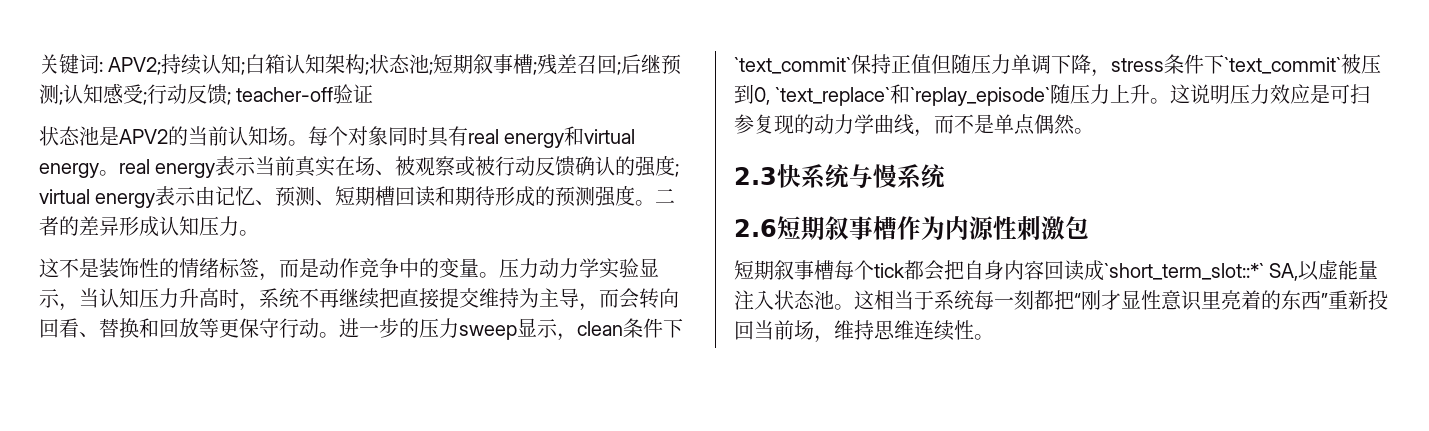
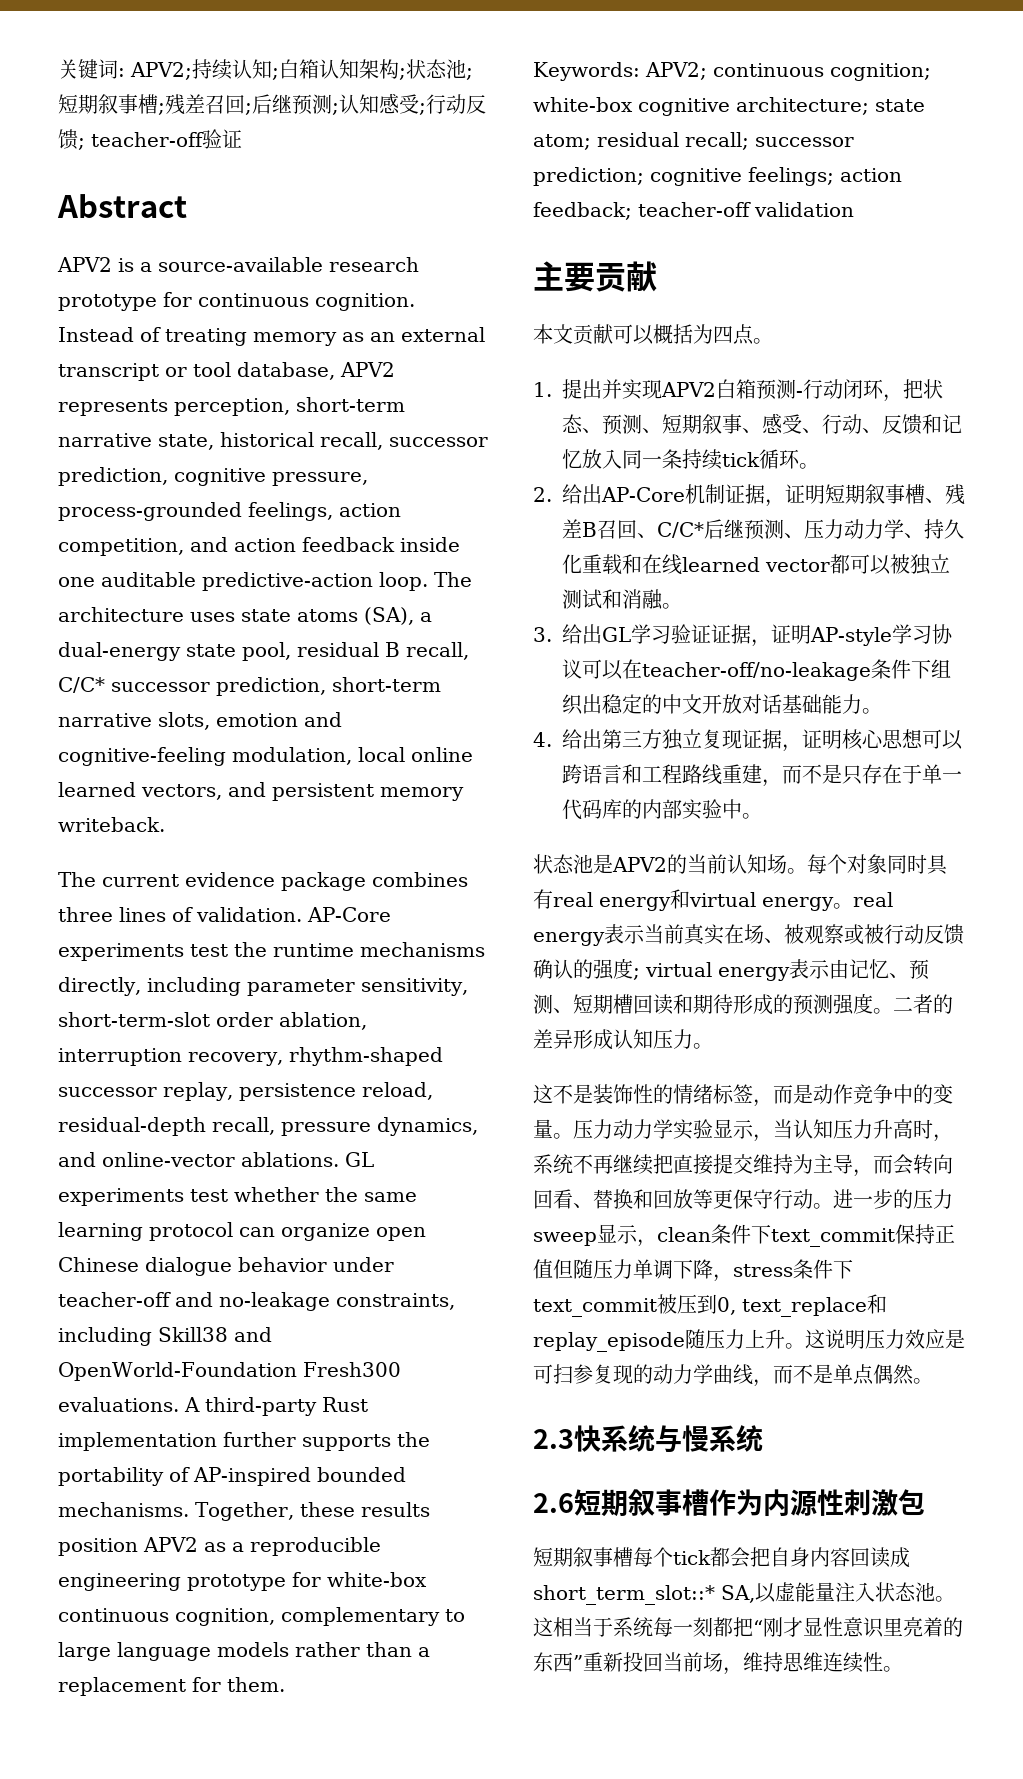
+ Abstract
+ APV2 is a source-available research prototype for continuous cognition. Instead of treating memory as an external transcript or tool database, APV2 represents perception, short-term narrative state, historical recall, successor prediction, cognitive pressure, process-grounded feelings, action competition, and action feedback inside one auditable predictive-action loop. The architecture uses state atoms (SA), a dual-energy state pool, residual B recall, C/C* successor prediction, short-term narrative slots, emotion and cognitive-feeling modulation, local online learned vectors, and persistent memory writeback.
+ The current evidence package combines three lines of validation. AP-Core experiments test the runtime mechanisms directly, including parameter sensitivity, short-term-slot order ablation, interruption recovery, rhythm-shaped successor replay, persistence reload, residual-depth recall, pressure dynamics, and online-vector ablations. GL experiments test whether the same learning protocol can organize open Chinese dialogue behavior under teacher-off and no-leakage constraints, including Skill38 and OpenWorld-Foundation Fresh300 evaluations. A third-party Rust implementation further supports the portability of AP-inspired bounded mechanisms. Together, these results position APV2 as a reproducible engineering prototype for white-box continuous cognition, complementary to large language models rather than a replacement for them.
+ Keywords: APV2; continuous cognition; white-box cognitive architecture; state atom; residual recall; successor prediction; cognitive feelings; action feedback; teacher-off validation
+ 主要贡献
+ 本文贡献可以概括为四点。
+ 1.提出并实现APV2白箱预测-行动闭环，把状态、预测、短期叙事、感受、行动、反馈和记忆放入同一条持续tick循环。
+ 2.给出AP-Core机制证据，证明短期叙事槽、残差B召回、C/C*后继预测、压力动力学、持久化重载和在线learned vector都可以被独立测试和消融。
+ 3.给出GL学习验证证据，证明AP-style学习协议可以在teacher-off/no-leakage条件下组织出稳定的中文开放对话基础能力。
+ 4.给出第三方独立复现证据，证明核心思想可以跨语言和工程路线重建，而不是只存在于单一代码库的内部实验中。
- 进一步的压力sweep显示，clean条件下`text_commit`保持正值但随压力单调下降，stress条件下`text_commit`被压到0, `text_replace`和`replay_episode`随压力上升。
+ 进一步的压力sweep显示，clean条件下text_commit保持正值但随压力单调下降，stress条件下text_commit被压到0, text_replace和replay_episode随压力上升。
- 短期叙事槽每个tick都会把自身内容回读成`short_term_slot::*` SA,以虚能量注入状态池。
+ 短期叙事槽每个tick都会把自身内容回读成short_term_slot::* SA,以虚能量注入状态池。

